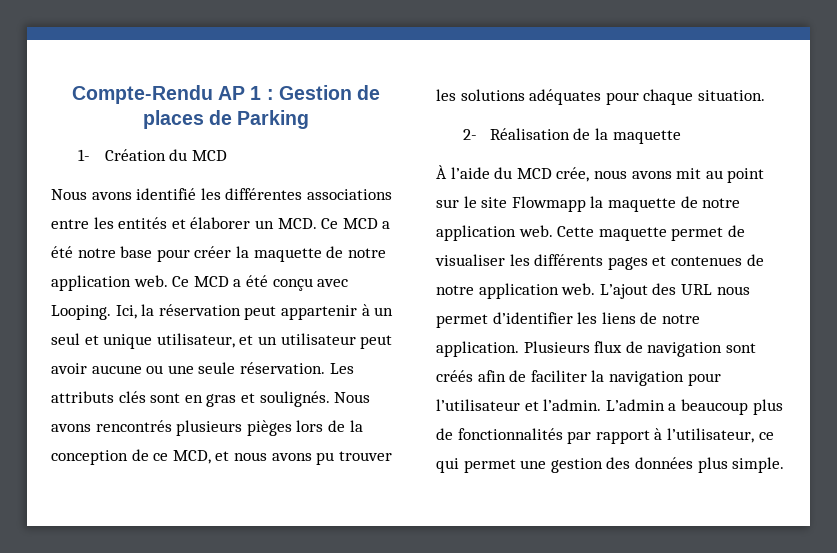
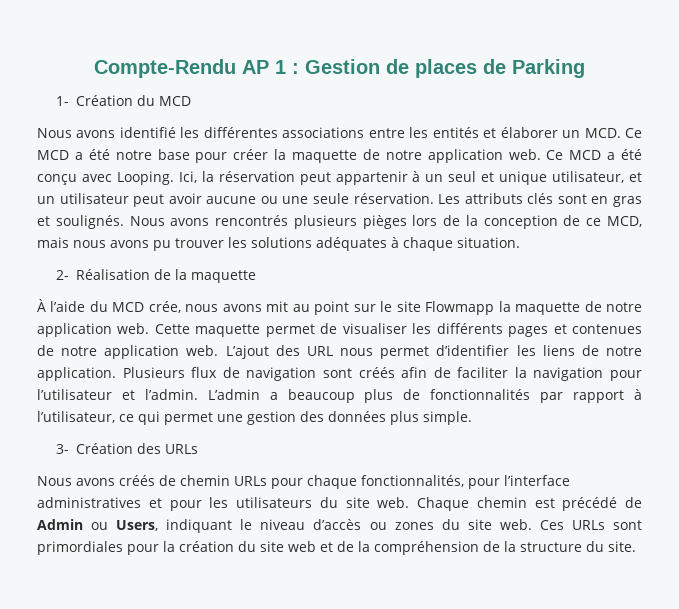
- Nous avons rencontrés plusieurs pièges lors de la conception de ce MCD, et nous avons pu trouver les solutions adéquates pour chaque situation.
+ Nous avons rencontrés plusieurs pièges lors de la conception de ce MCD, mais nous avons pu trouver les solutions adéquates à chaque situation.
+ 3- Création des URLs
+ Nous avons créés de chemin URLs pour chaque fonctionnalités, pour l’interface administratives et pour les utilisateurs du site web. Chaque chemin est précédé de Admin ou Users, indiquant le niveau d’accès ou zones du site web. Ces URLs sont primordiales pour la création du site web et de la compréhension de la structure du site.

